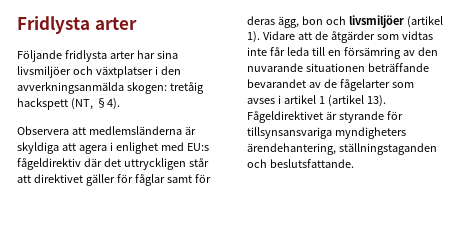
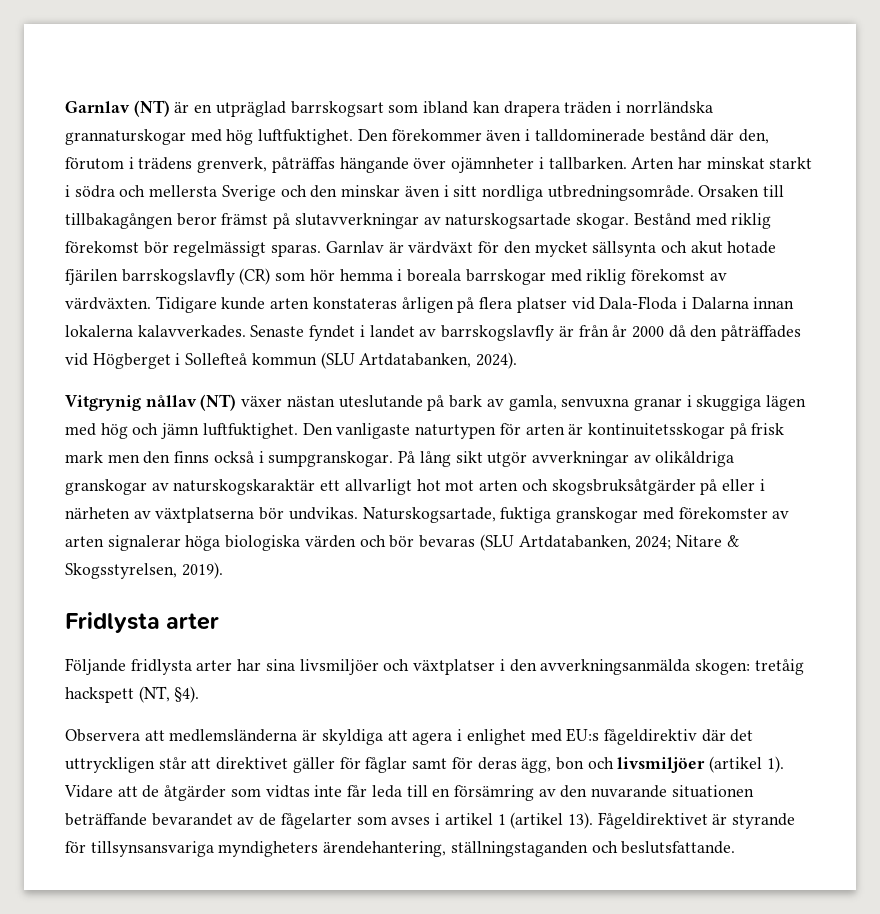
+ Garnlav (NT) är en utpräglad barrskogsart som ibland kan drapera träden i norrländska grannaturskogar med hög luftfuktighet. Den förekommer även i talldominerade bestånd där den, förutom i trädens grenverk, påträffas hängande över ojämnheter i tallbarken. Arten har minskat starkt i södra och mellersta Sverige och den minskar även i sitt nordliga utbredningsområde. Orsaken till tillbakagången beror främst på slutavverkningar av naturskogsartade skogar. Bestånd med riklig förekomst bör regelmässigt sparas. Garnlav är värdväxt för den mycket sällsynta och akut hotade fjärilen barrskogslavfly (CR) som hör hemma i boreala barrskogar med riklig förekomst av värdväxten. Tidigare kunde arten konstateras årligen på flera platser vid Dala-Floda i Dalarna innan lokalerna kalavverkades. Senaste fyndet i landet av barrskogslavfly är från år 2000 då den påträffades vid Högberget i Sollefteå kommun (SLU Artdatabanken, 2024).
+ Vitgrynig nållav (NT) växer nästan uteslutande på bark av gamla, senvuxna granar i skuggiga lägen med hög och jämn luftfuktighet. Den vanligaste naturtypen för arten är kontinuitetsskogar på frisk mark men den finns också i sumpgranskogar. På lång sikt utgör avverkningar av olikåldriga granskogar av naturskogskaraktär ett allvarligt hot mot arten och skogsbruksåtgärder på eller i närheten av växtplatserna bör undvikas. Naturskogsartade, fuktiga granskogar med förekomster av arten signalerar höga biologiska värden och bör bevaras (SLU Artdatabanken, 2024; Nitare & Skogsstyrelsen, 2019).

